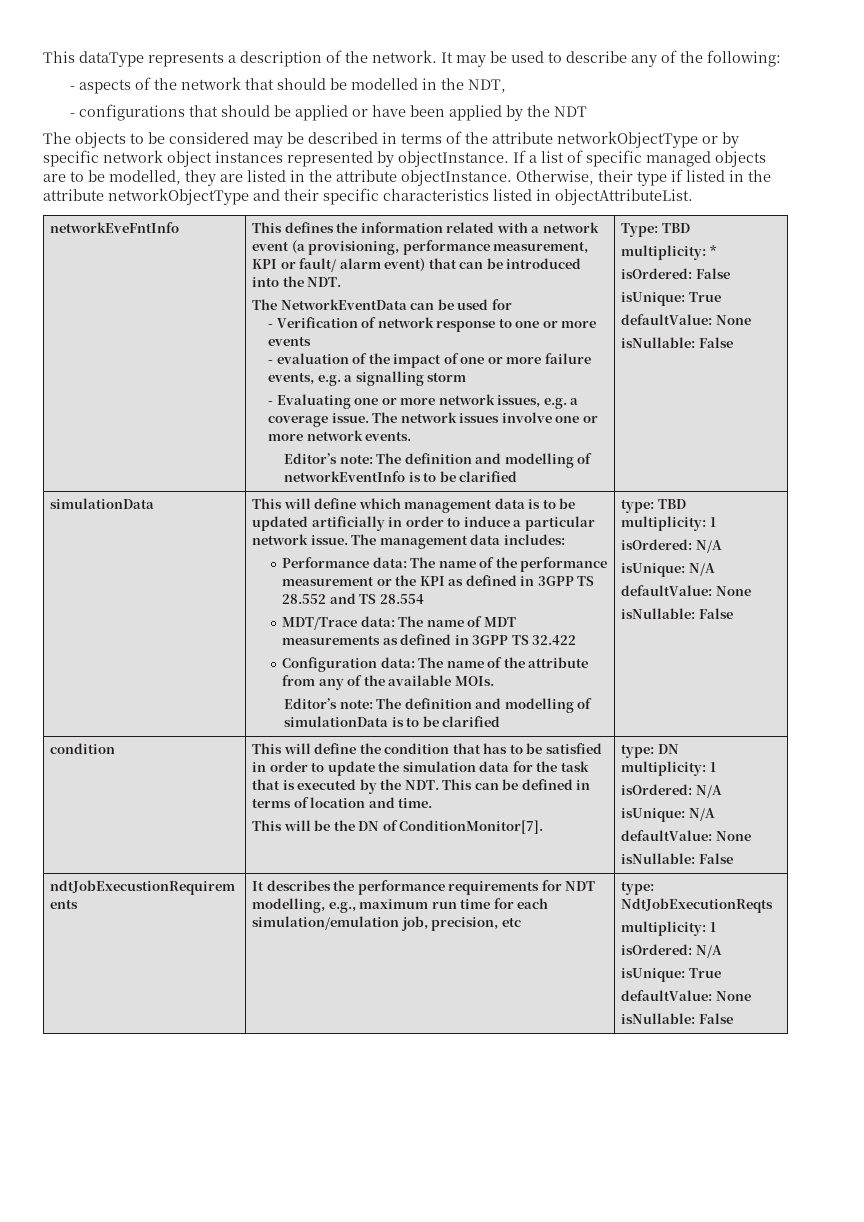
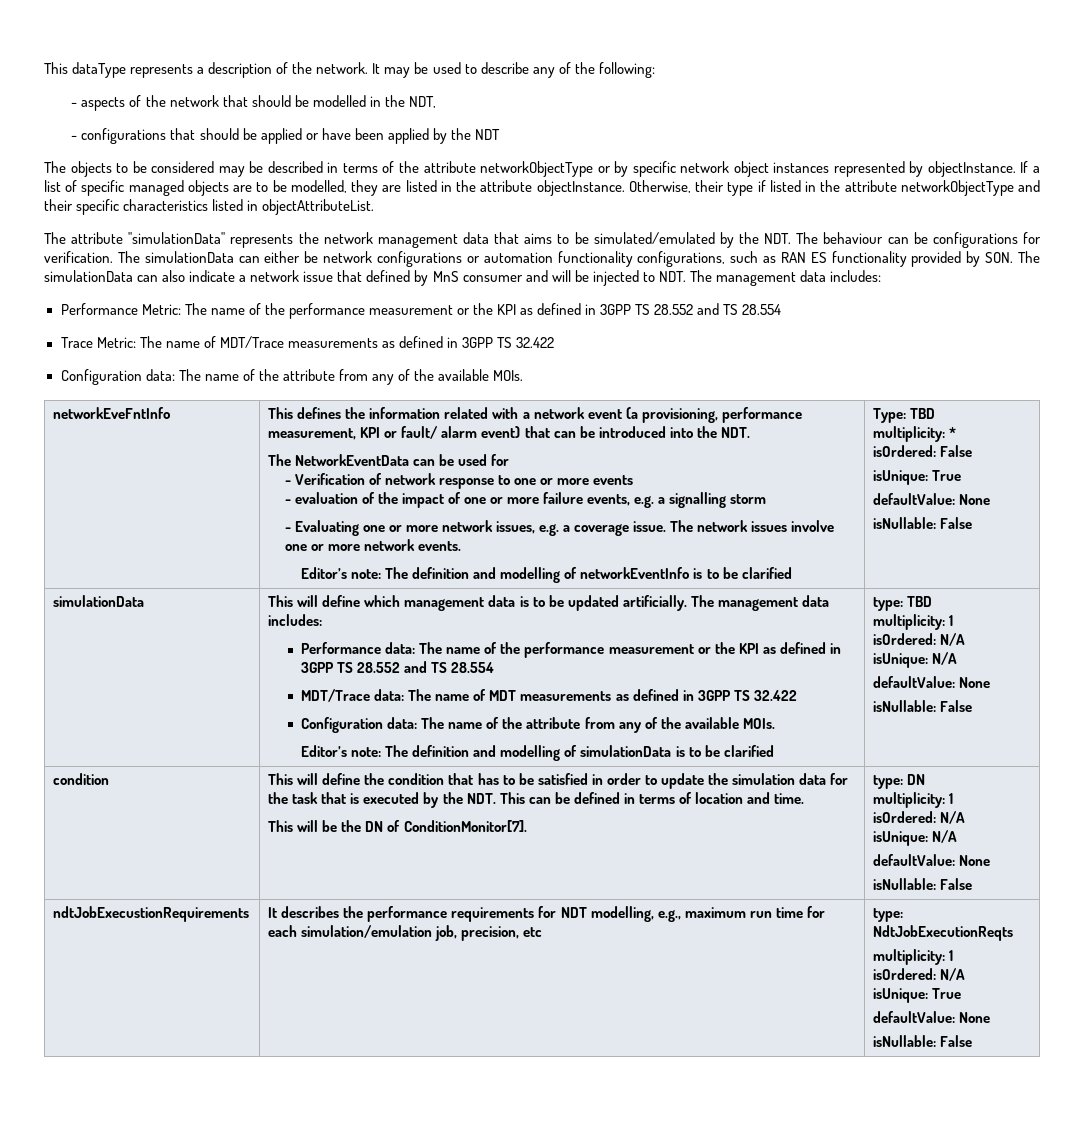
+ The attribute "simulationData" represents the network management data that aims to be simulated/emulated by the NDT. The behaviour can be configurations for verification. The simulationData can either be network configurations or automation functionality configurations, such as RAN ES functionality provided by SON. The simulationData can also indicate a network issue that defined by MnS consumer and will be injected to NDT. The management data includes:
+ Performance Metric: The name of the performance measurement or the KPI as defined in 3GPP TS 28.552 and TS 28.554
+ Trace Metric: The name of MDT/Trace measurements as defined in 3GPP TS 32.422
+ Configuration data: The name of the attribute from any of the available MOIs.
- This will define which management data is to be updated artificially in order to induce a particular network issue.
+ This will define which management data is to be updated artificially.

